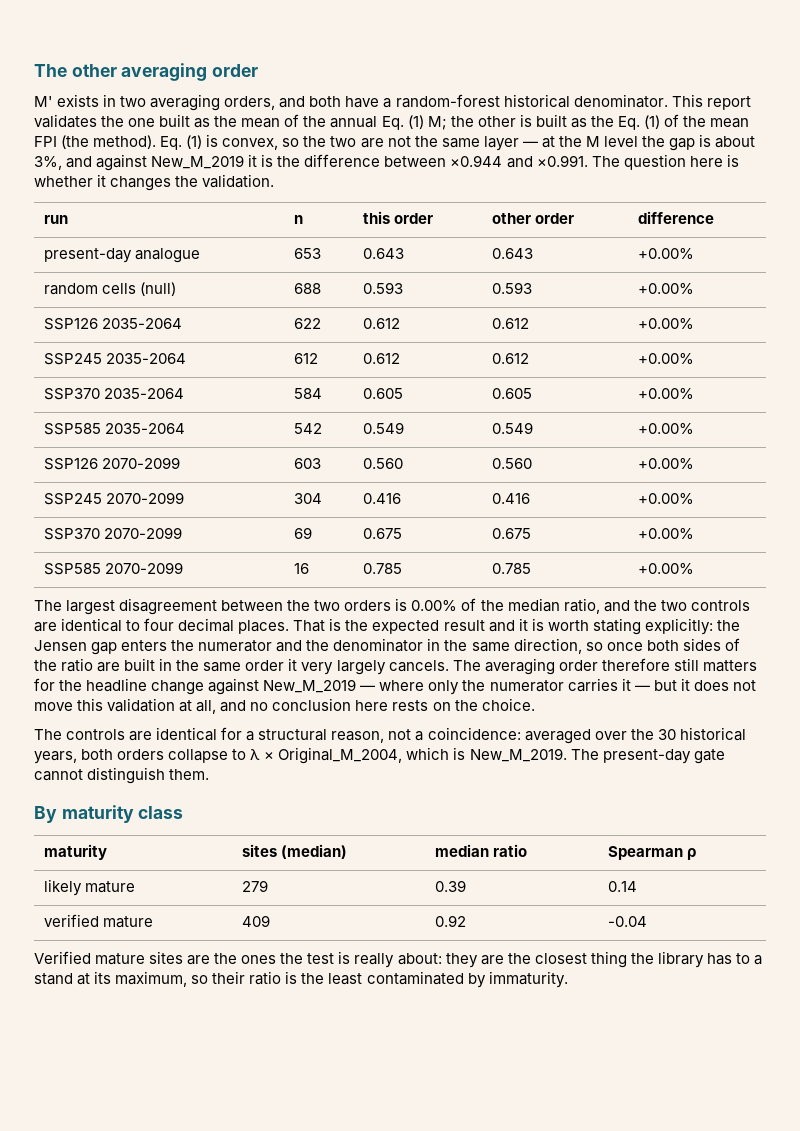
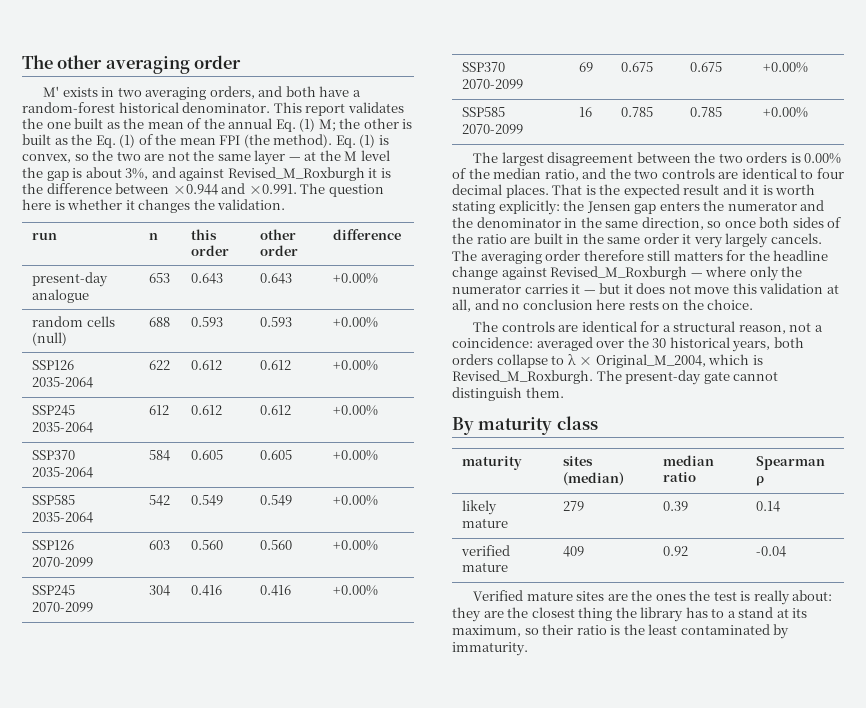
- Eq. (1) is convex, so the two are not the same layer — at the M level the gap is about 3%, and against New_M_2019 it is the difference between ×0.944 and ×0.991. The question here is whether it changes the validation.
+ Eq. (1) is convex, so the two are not the same layer — at the M level the gap is about 3%, and against Revised_M_Roxburgh it is the difference between ×0.944 and ×0.991. The question here is whether it changes the validation.
- The averaging order therefore still matters for the headline change against New_M_2019 — where only the numerator carries it — but it does not move this validation at all, and no conclusion here rests on the choice.
+ The averaging order therefore still matters for the headline change against Revised_M_Roxburgh — where only the numerator carries it — but it does not move this validation at all, and no conclusion here rests on the choice.
- The controls are identical for a structural reason, not a coincidence: averaged over the 30 historical years, both orders collapse to λ × Original_M_2004, which is New_M_2019.
+ The controls are identical for a structural reason, not a coincidence: averaged over the 30 historical years, both orders collapse to λ × Original_M_2004, which is Revised_M_Roxburgh.

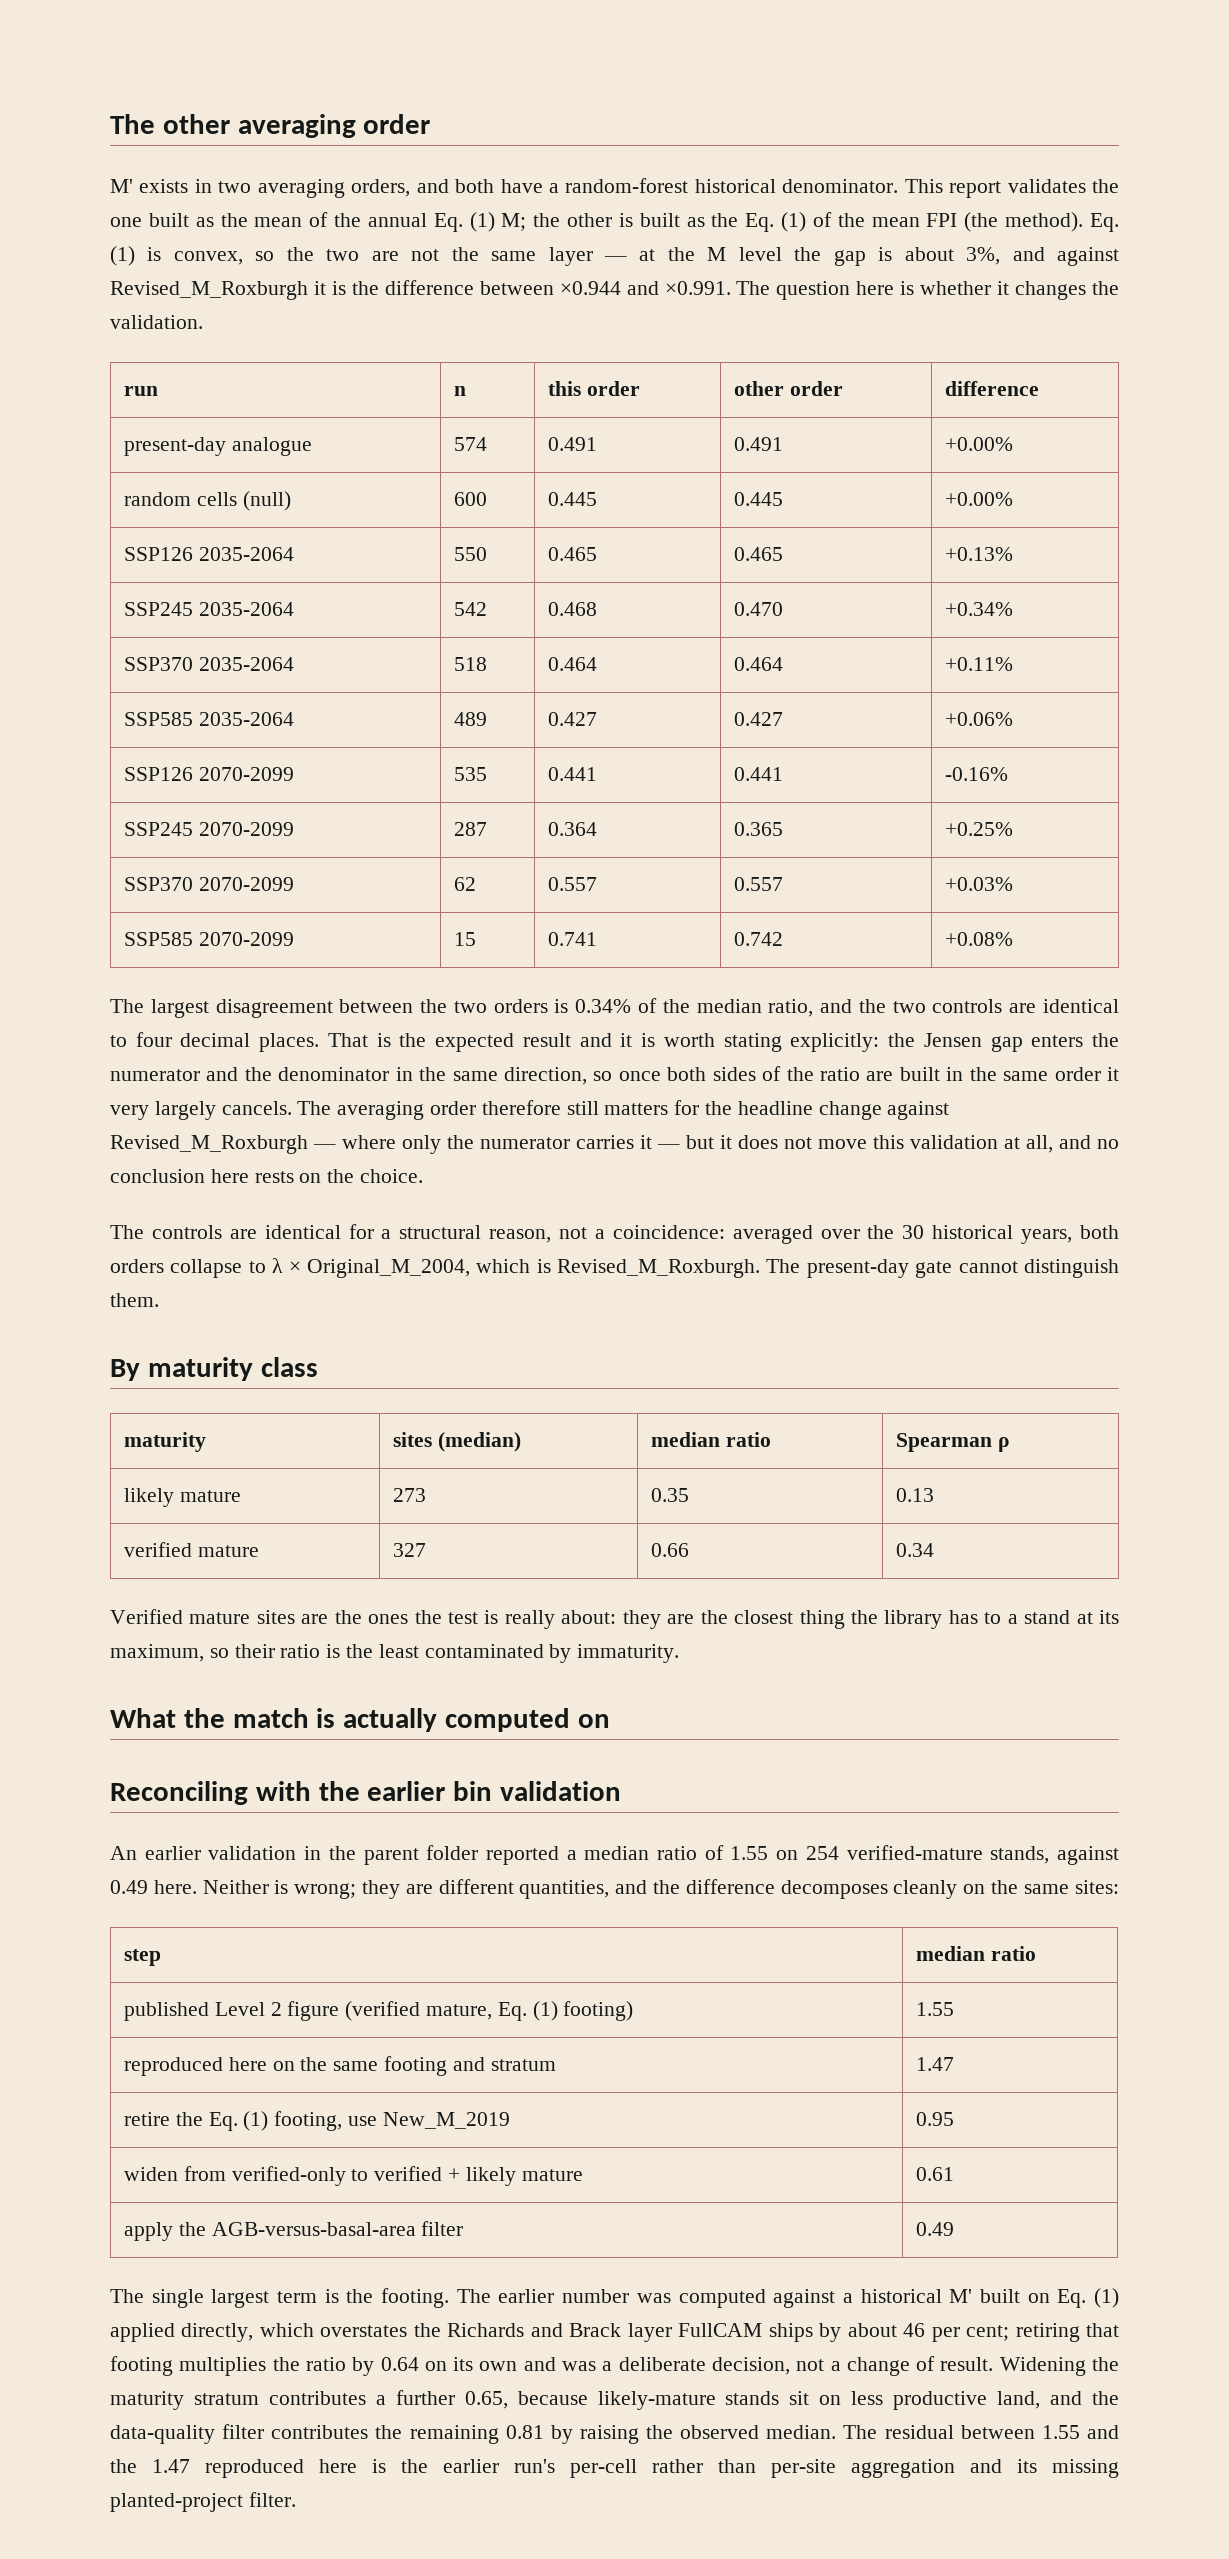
- present-day analogue | 653 | 0.643 | 0.643 | +0.00%
+ present-day analogue | 574 | 0.491 | 0.491 | +0.00%
- random cells (null) | 688 | 0.593 | 0.593 | +0.00%
+ random cells (null) | 600 | 0.445 | 0.445 | +0.00%
- SSP126 2035-2064 | 622 | 0.612 | 0.612 | +0.00%
- SSP245 2035-2064 | 612 | 0.612 | 0.612 | +0.00%
- SSP370 2035-2064 | 584 | 0.605 | 0.605 | +0.00%
- SSP585 2035-2064 | 542 | 0.549 | 0.549 | +0.00%
- SSP126 2070-2099 | 603 | 0.560 | 0.560 | +0.00%
- SSP245 2070-2099 | 304 | 0.416 | 0.416 | +0.00%
- SSP370 2070-2099 | 69 | 0.675 | 0.675 | +0.00%
- SSP585 2070-2099 | 16 | 0.785 | 0.785 | +0.00%
+ SSP126 2035-2064 | 550 | 0.465 | 0.465 | +0.13%
+ SSP245 2035-2064 | 542 | 0.468 | 0.470 | +0.34%
+ SSP370 2035-2064 | 518 | 0.464 | 0.464 | +0.11%
+ SSP585 2035-2064 | 489 | 0.427 | 0.427 | +0.06%
+ SSP126 2070-2099 | 535 | 0.441 | 0.441 | -0.16%
+ SSP245 2070-2099 | 287 | 0.364 | 0.365 | +0.25%
+ SSP370 2070-2099 | 62 | 0.557 | 0.557 | +0.03%
+ SSP585 2070-2099 | 15 | 0.741 | 0.742 | +0.08%
- The largest disagreement between the two orders is 0.00% of the median ratio, and the two controls are identical to four decimal places.
+ The largest disagreement between the two orders is 0.34% of the median ratio, and the two controls are identical to four decimal places.
- likely mature | 279 | 0.39 | 0.14
+ likely mature | 273 | 0.35 | 0.13
- verified mature | 409 | 0.92 | -0.04
+ verified mature | 327 | 0.66 | 0.34
+ What the match is actually computed on
+ Reconciling with the earlier bin validation
+ An earlier validation in the parent folder reported a median ratio of 1.55 on 254 verified-mature stands, against 0.49 here. Neither is wrong; they are different quantities, and the difference decomposes cleanly on the same sites:
+ step | median ratio
+ published Level 2 figure (verified mature, Eq. (1) footing) | 1.55
+ reproduced here on the same footing and stratum | 1.47
+ retire the Eq. (1) footing, use New_M_2019 | 0.95
+ widen from verified-only to verified + likely mature | 0.61
+ apply the AGB-versus-basal-area filter | 0.49
+ The single largest term is the footing. The earlier number was computed against a historical M' built on Eq. (1) applied directly, which overstates the Richards and Brack layer FullCAM ships by about 46 per cent; retiring that footing multiplies the ratio by 0.64 on its own and was a deliberate decision, not a change of result. Widening the maturity stratum contributes a further 0.65, because likely-mature stands sit on less productive land, and the data-quality filter contributes the remaining 0.81 by raising the observed median. The residual between 1.55 and the 1.47 reproduced here is the earlier run's per-cell rather than per-site aggregation and its missing planted-project filter.

